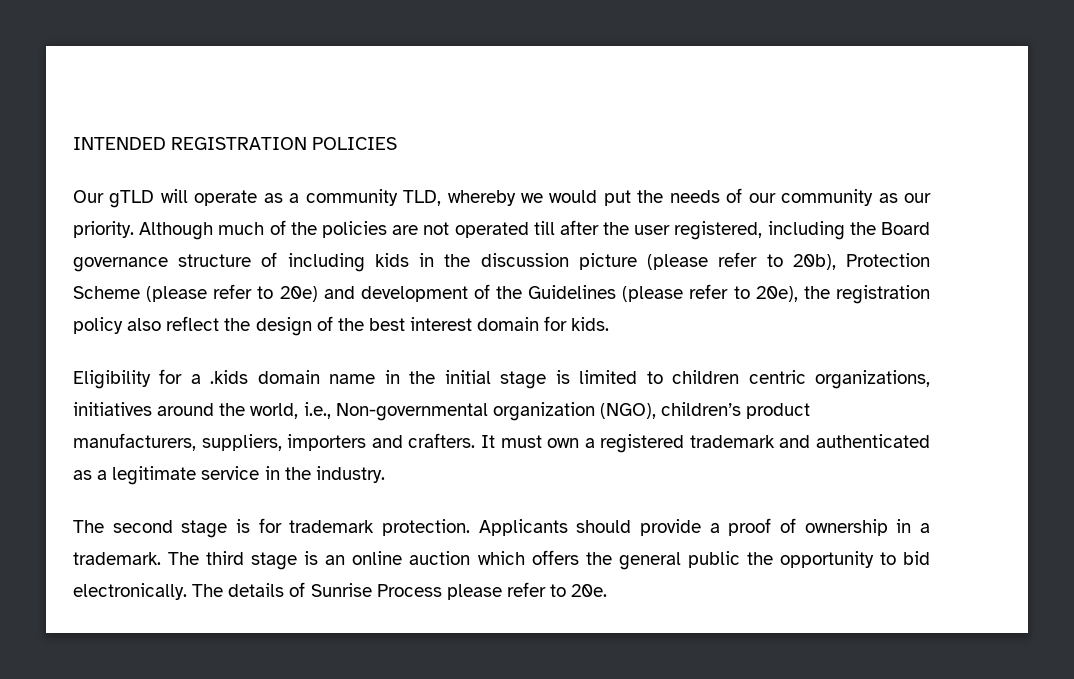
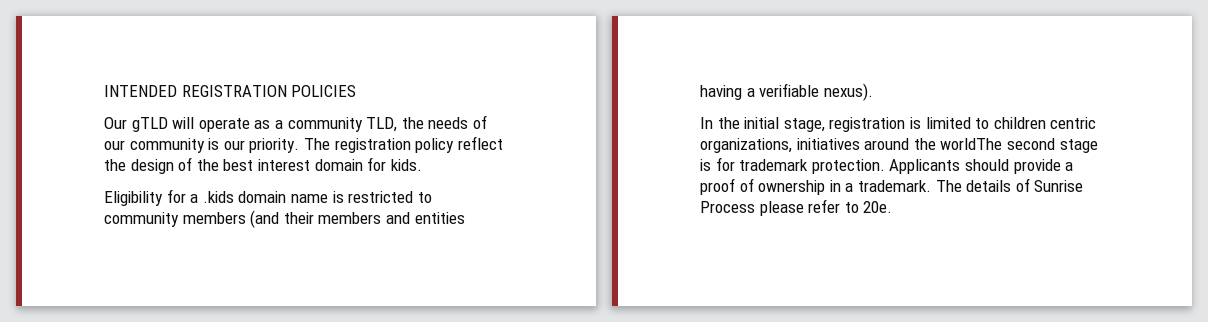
- Our gTLD will operate as a community TLD, whereby we would put the needs of our community as our priority.
+ Our gTLD will operate as a community TLD, the needs of our community is our priority.
- Although much of the policies are not operated till after the user registered, including the Board governance structure of including kids in the discussion picture (please refer to 20b), Protection Scheme (please refer to 20e) and development of the Guidelines (please refer to 20e), the registration policy also reflect the design of the best interest domain for kids.
+ The registration policy reflect the design of the best interest domain for kids.
- Eligibility for a .kids domain name in the initial stage is limited to children centric organizations, initiatives around the world, i.e., Non-governmental organization (NGO), children’s product manufacturers, suppliers, importers and crafters. It must own a registered trademark and authenticated as a legitimate service in the industry.
- The second stage is for trademark protection.
+ Eligibility for a .kids domain name is restricted to community members (and their members and entities having a verifiable nexus).
+ In the initial stage, registration is limited to children centric organizations, initiatives around the worldThe second stage is for trademark protection.
- The third stage is an online auction which offers the general public the opportunity to bid electronically. The details of Sunrise Process please refer to 20e.
+ The details of Sunrise Process please refer to 20e.

